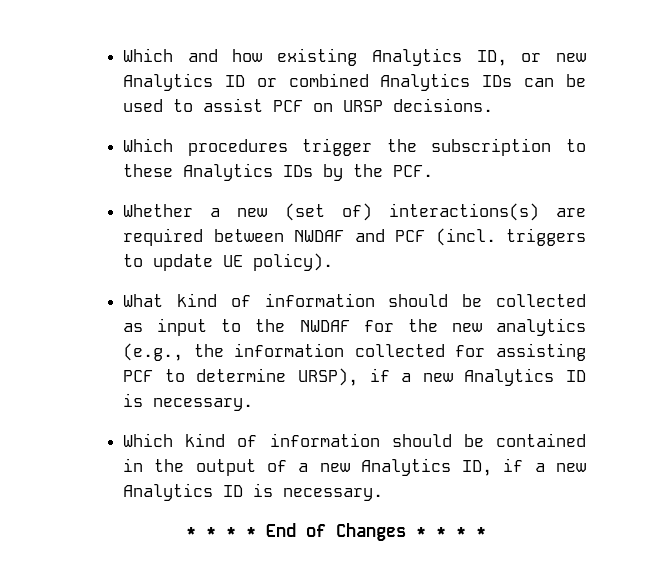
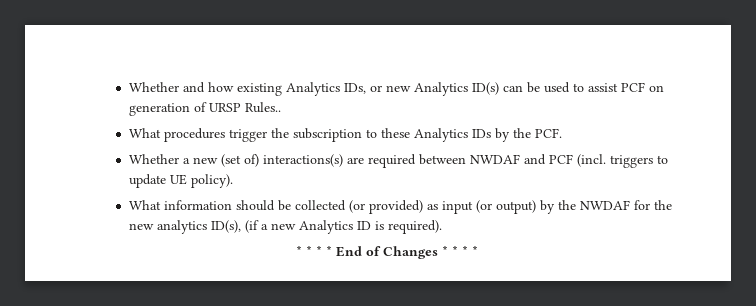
- Which and how existing Analytics ID, or new Analytics ID or combined Analytics IDs can be used to assist PCF on URSP decisions.
- Which procedures trigger the subscription to these Analytics IDs by the PCF.
+ Whether and how existing Analytics IDs, or new Analytics ID(s) can be used to assist PCF on generation of URSP Rules..
+ What procedures trigger the subscription to these Analytics IDs by the PCF.
- What kind of information should be collected as input to the NWDAF for the new analytics (e.g., the information collected for assisting PCF to determine URSP), if a new Analytics ID is necessary.
- Which kind of information should be contained in the output of a new Analytics ID, if a new Analytics ID is necessary.
+ What information should be collected (or provided) as input (or output) by the NWDAF for the new analytics ID(s), (if a new Analytics ID is required).

